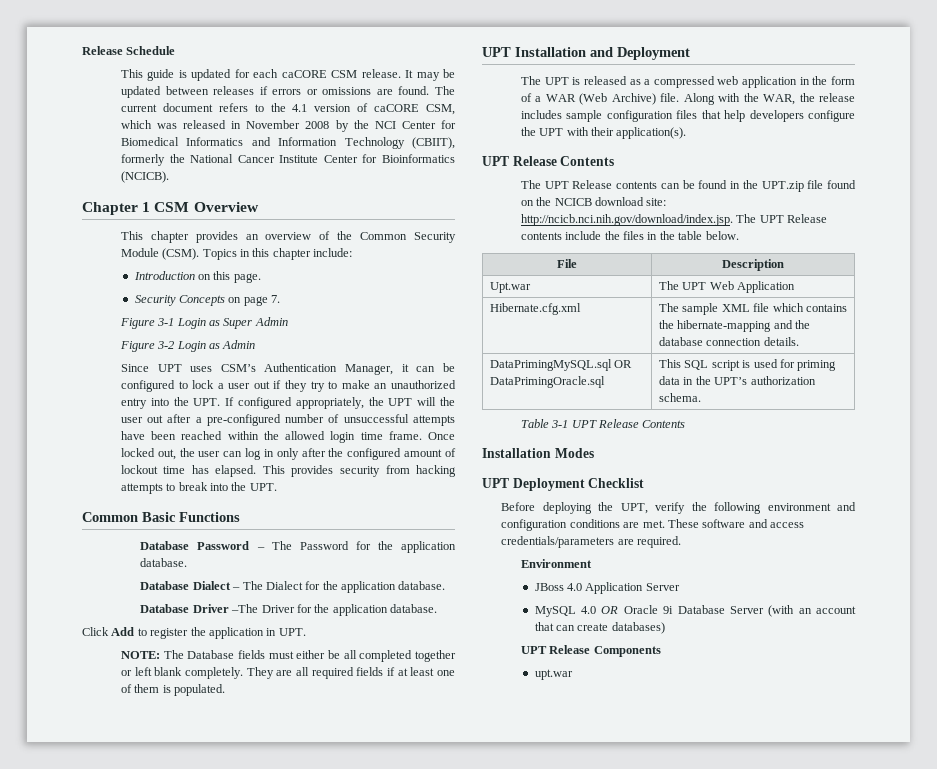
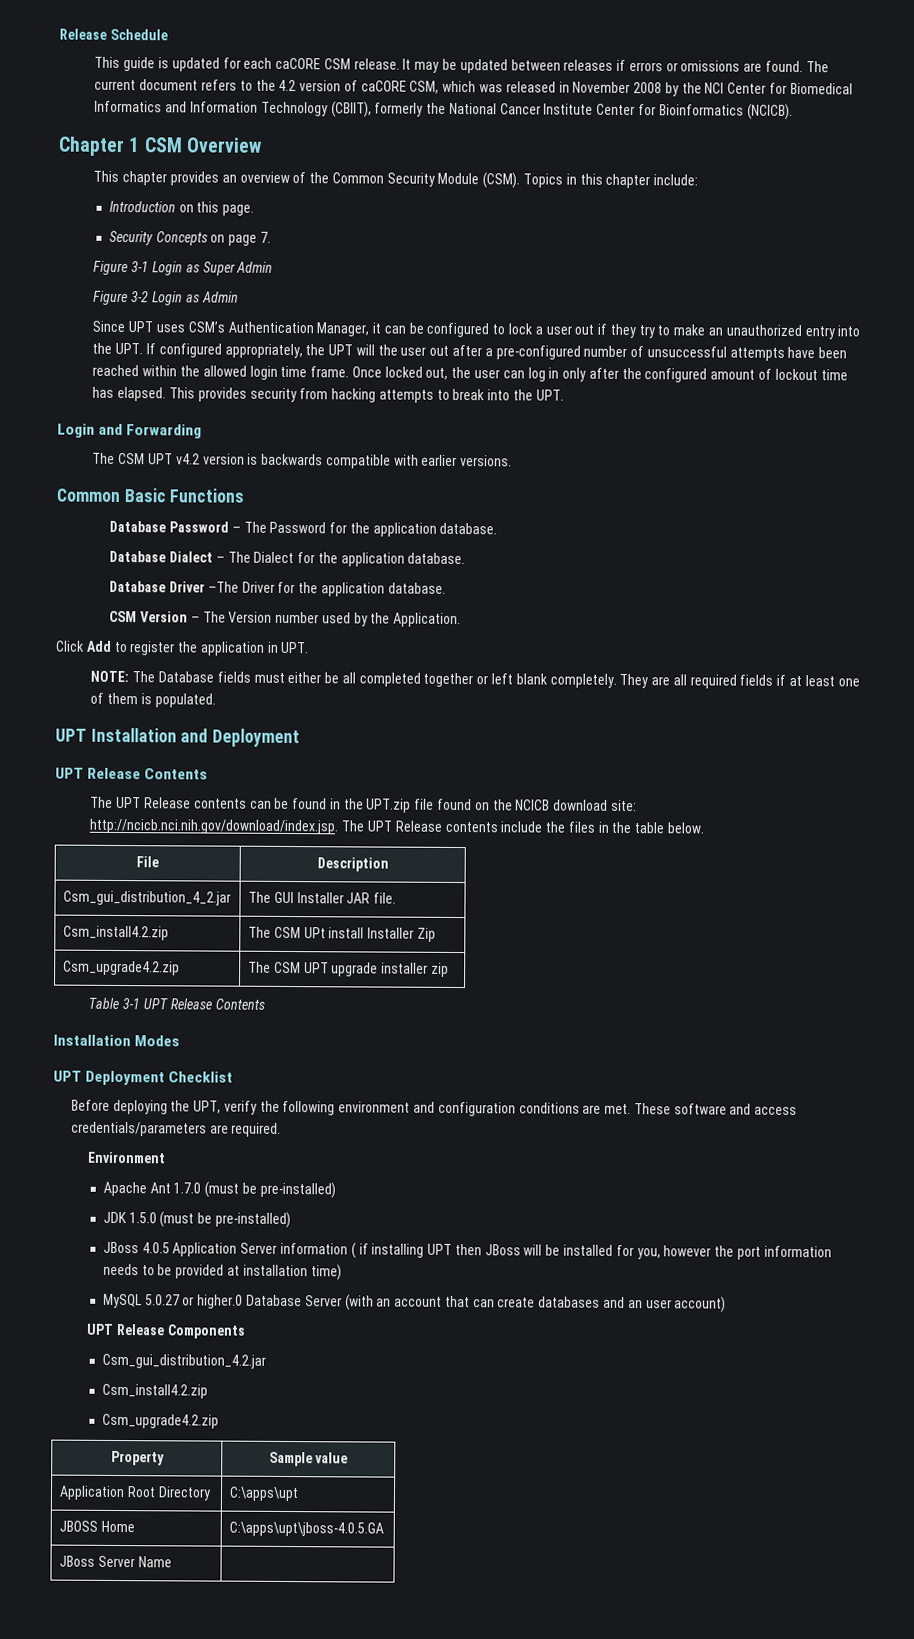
- The current document refers to the 4.1 version of caCORE CSM, which was released in November 2008 by the NCI Center for Biomedical Informatics and Information Technology (CBIIT), formerly the National Cancer Institute Center for Bioinformatics (NCICB).
+ The current document refers to the 4.2 version of caCORE CSM, which was released in November 2008 by the NCI Center for Biomedical Informatics and Information Technology (CBIIT), formerly the National Cancer Institute Center for Bioinformatics (NCICB).
+ Login and Forwarding
+ The CSM UPT v4.2 version is backwards compatible with earlier versions.
+ CSM Version – The Version number used by the Application.
- The UPT is released as a compressed web application in the form of a WAR (Web Archive) file. Along with the WAR, the release includes sample configuration files that help developers configure the UPT with their application(s).
- Upt.war | The UPT Web Application
- Hibernate.cfg.xml | The sample XML file which contains the hibernate-mapping and the database connection details.
- DataPrimingMySQL.sql OR DataPrimingOracle.sql | This SQL script is used for priming data in the UPT’s authorization schema.
+ Csm_gui_distribution_4_2.jar | The GUI Installer JAR file.
+ Csm_install4.2.zip | The CSM UPt install Installer Zip
+ Csm_upgrade4.2.zip | The CSM UPT upgrade installer zip
- JBoss 4.0 Application Server
- MySQL 4.0 OR Oracle 9i Database Server (with an account that can create databases)
+ Apache Ant 1.7.0 (must be pre-installed)
+ JDK 1.5.0 (must be pre-installed)
+ JBoss 4.0.5 Application Server information ( if installing UPT then JBoss will be installed for you, however the port information needs to be provided at installation time)
+ MySQL 5.0.27 or higher.0 Database Server (with an account that can create databases and an user account)
  UPT Release Components
- upt.war
+ Csm_gui_distribution_4.2.jar
+ Csm_install4.2.zip
+ Csm_upgrade4.2.zip
+ Property | Sample value
+ Application Root Directory | C:\apps\upt
+ JBOSS Home | C:\apps\upt\jboss-4.0.5.GA
+ JBoss Server Name |

